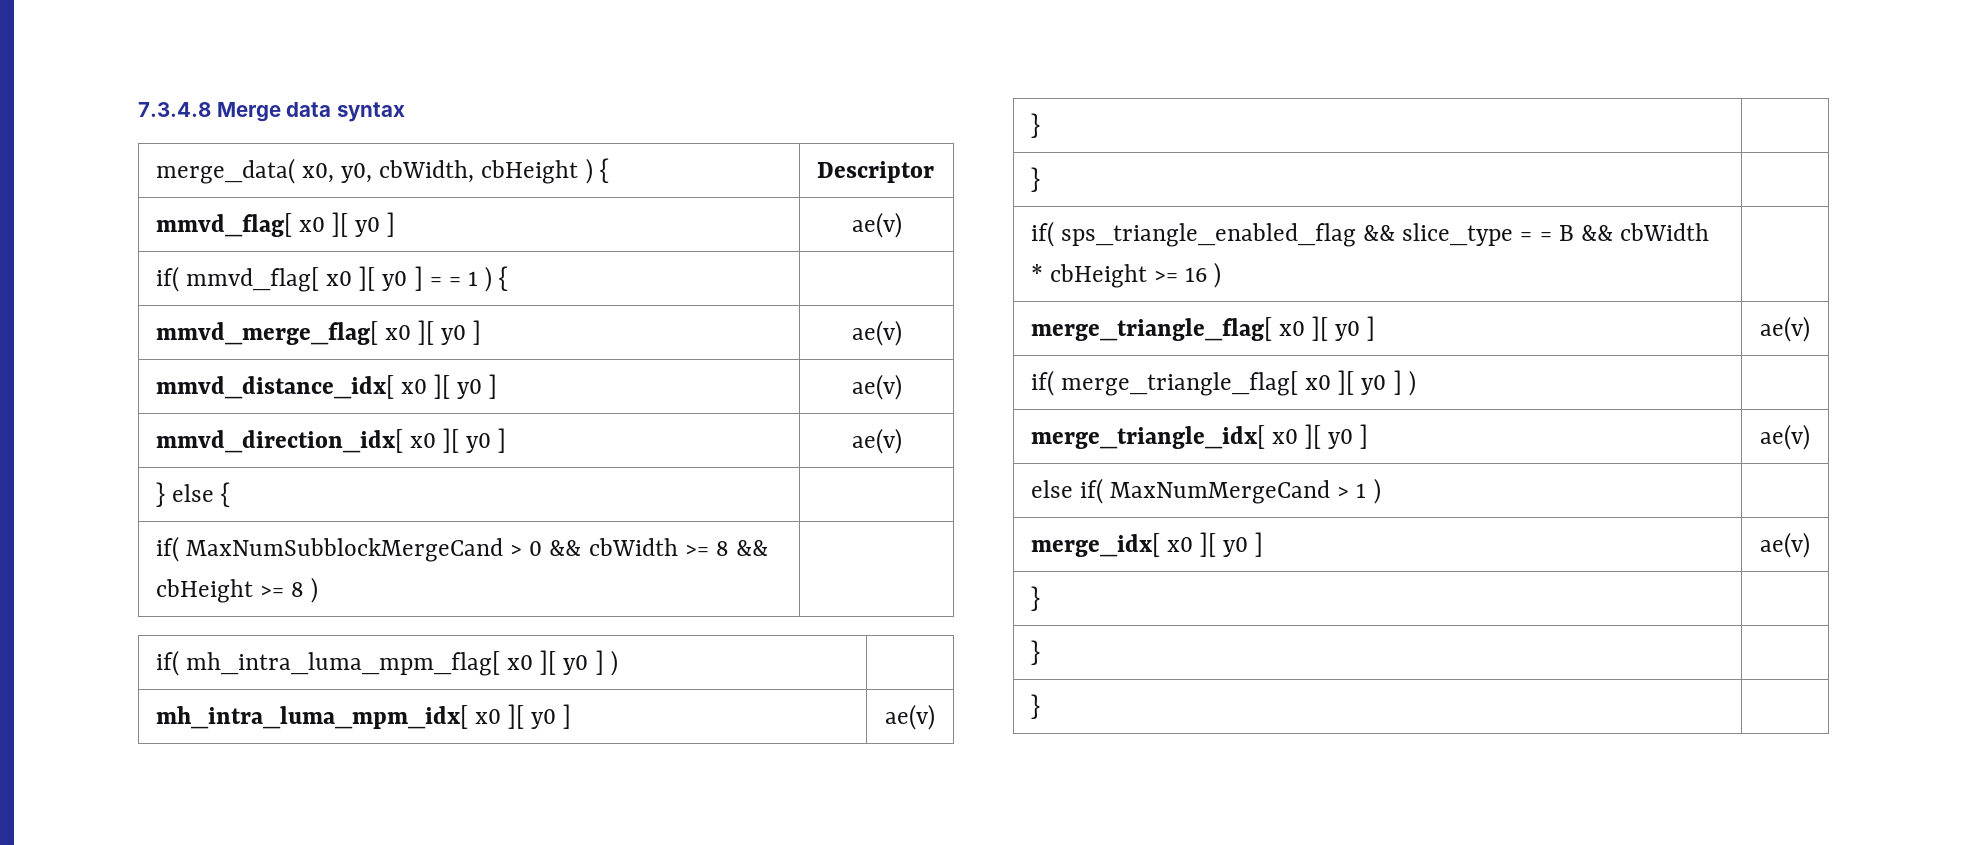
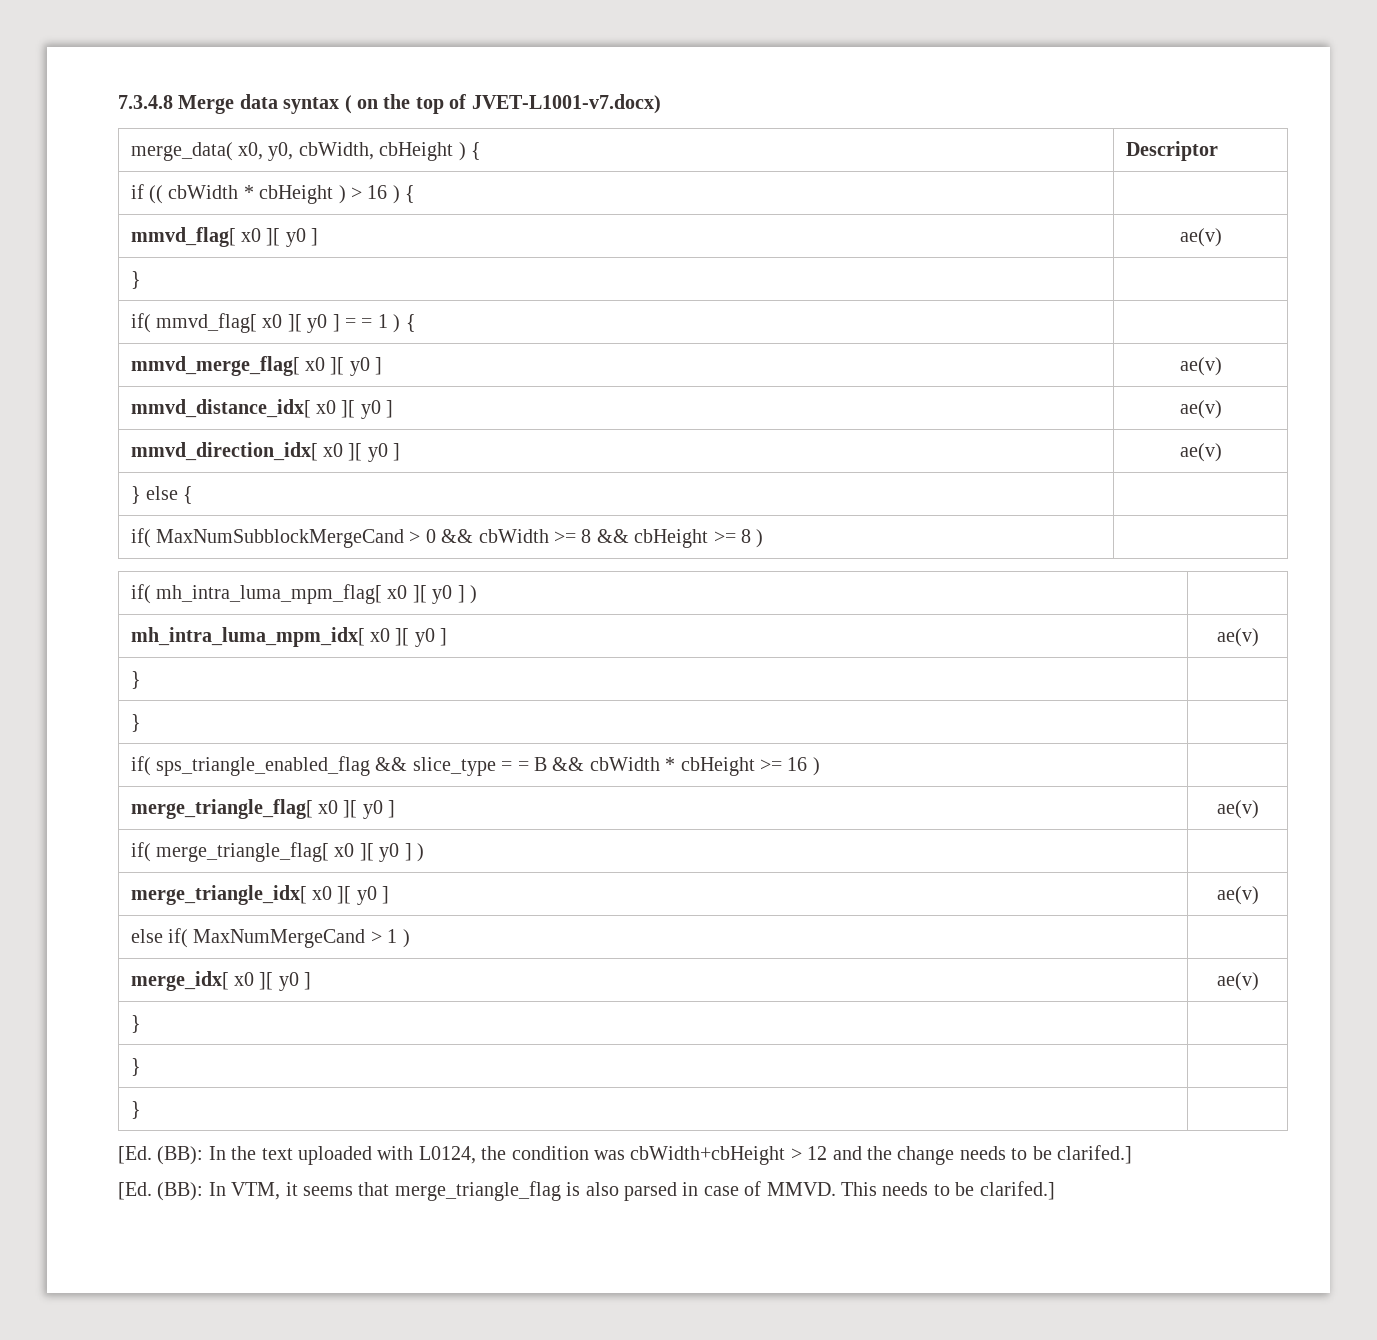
- 7.3.4.8 Merge data syntax
+ 7.3.4.8 Merge data syntax ( on the top of JVET-L1001-v7.docx)
+ if (( cbWidth * cbHeight ) > 16 ) { |
  mmvd_flag[ x0 ][ y0 ] | ae(v)
+ } |
+ [Ed. (BB): In the text uploaded with L0124, the condition was cbWidth+cbHeight > 12 and the change needs to be clarifed.]
+ [Ed. (BB): In VTM, it seems that merge_triangle_flag is also parsed in case of MMVD. This needs to be clarifed.]

